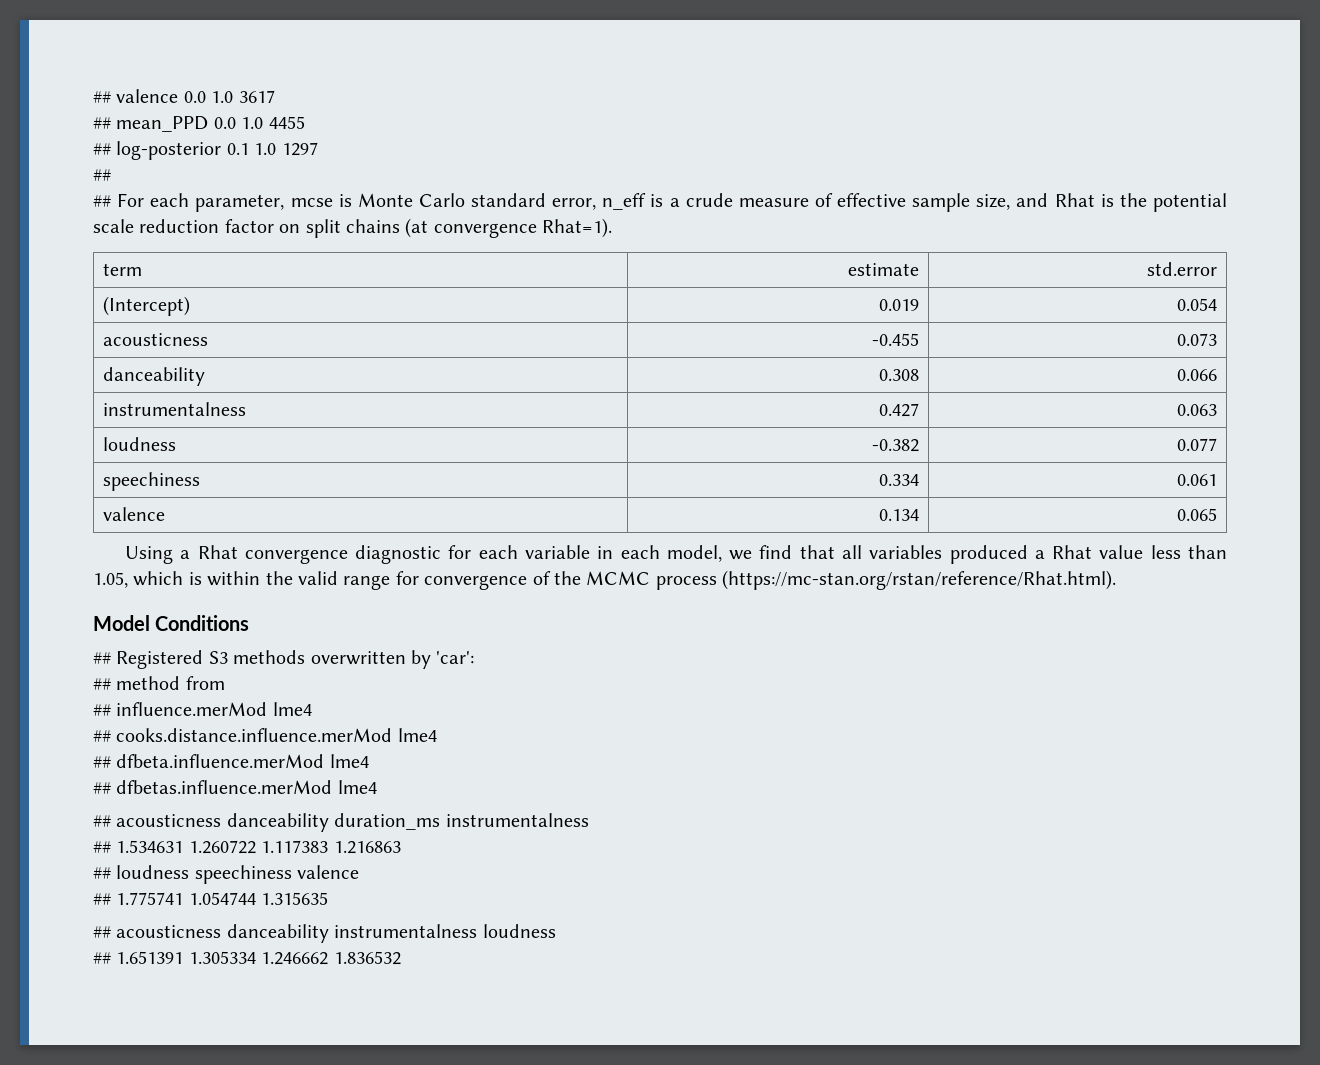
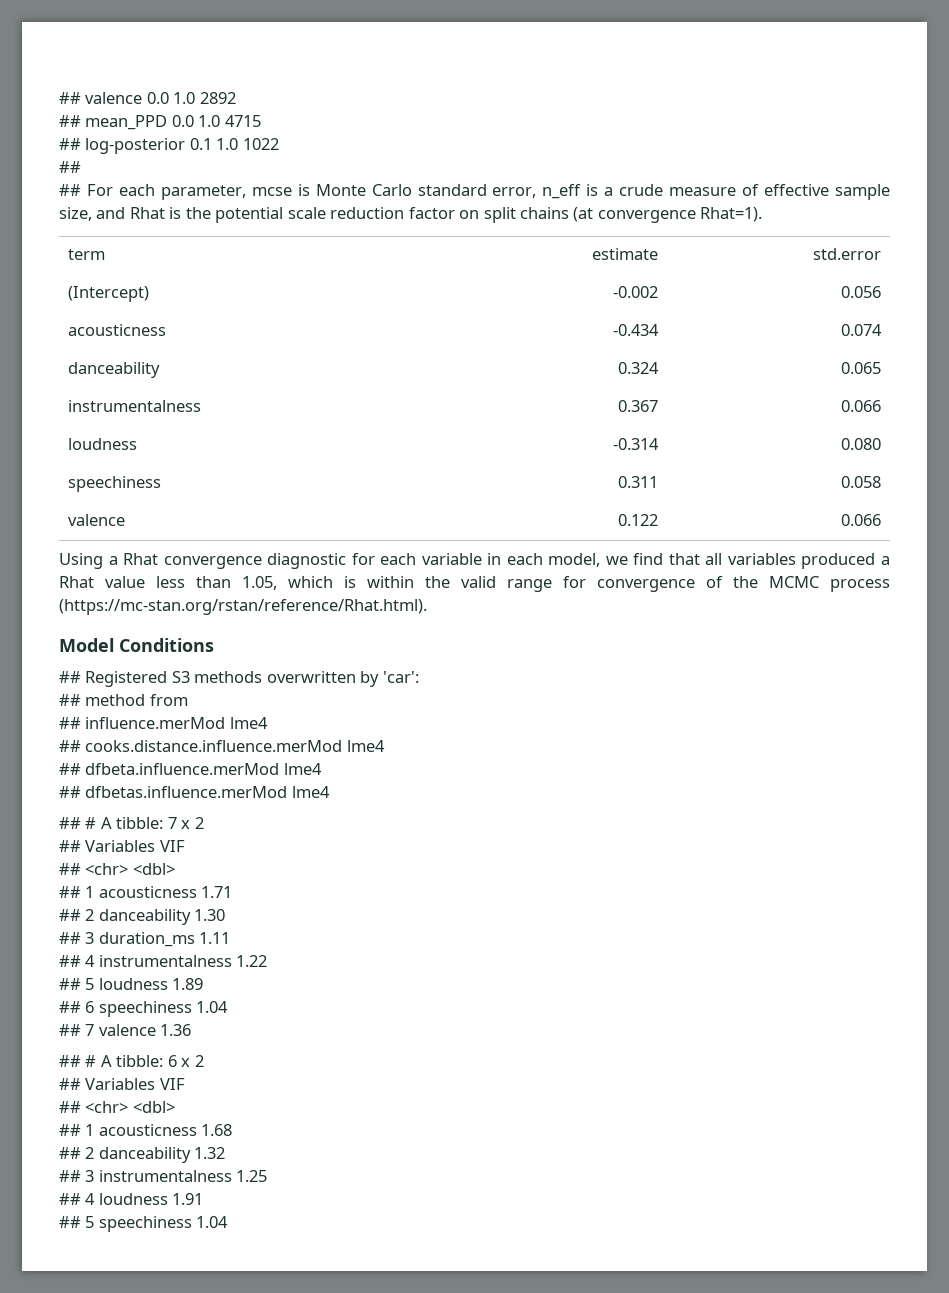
- ## valence 0.0 1.0 3617
+ ## valence 0.0 1.0 2892
- ## mean_PPD 0.0 1.0 4455
+ ## mean_PPD 0.0 1.0 4715
- ## log-posterior 0.1 1.0 1297
+ ## log-posterior 0.1 1.0 1022
- (Intercept) | 0.019 | 0.054
+ (Intercept) | -0.002 | 0.056
- acousticness | -0.455 | 0.073
+ acousticness | -0.434 | 0.074
- danceability | 0.308 | 0.066
- instrumentalness | 0.427 | 0.063
+ danceability | 0.324 | 0.065
+ instrumentalness | 0.367 | 0.066
- loudness | -0.382 | 0.077
+ loudness | -0.314 | 0.080
- speechiness | 0.334 | 0.061
+ speechiness | 0.311 | 0.058
- valence | 0.134 | 0.065
+ valence | 0.122 | 0.066
- ## acousticness danceability duration_ms instrumentalness
- ## 1.534631 1.260722 1.117383 1.216863
- ## loudness speechiness valence
- ## 1.775741 1.054744 1.315635
- ## acousticness danceability instrumentalness loudness
- ## 1.651391 1.305334 1.246662 1.836532
+ ## # A tibble: 7 x 2
+ ## Variables VIF
+ ## <chr> <dbl>
+ ## 1 acousticness 1.71
+ ## 2 danceability 1.30
+ ## 3 duration_ms 1.11
+ ## 4 instrumentalness 1.22
+ ## 5 loudness 1.89
+ ## 6 speechiness 1.04
+ ## 7 valence 1.36
+ ## # A tibble: 6 x 2
+ ## Variables VIF
+ ## <chr> <dbl>
+ ## 1 acousticness 1.68
+ ## 2 danceability 1.32
+ ## 3 instrumentalness 1.25
+ ## 4 loudness 1.91
+ ## 5 speechiness 1.04

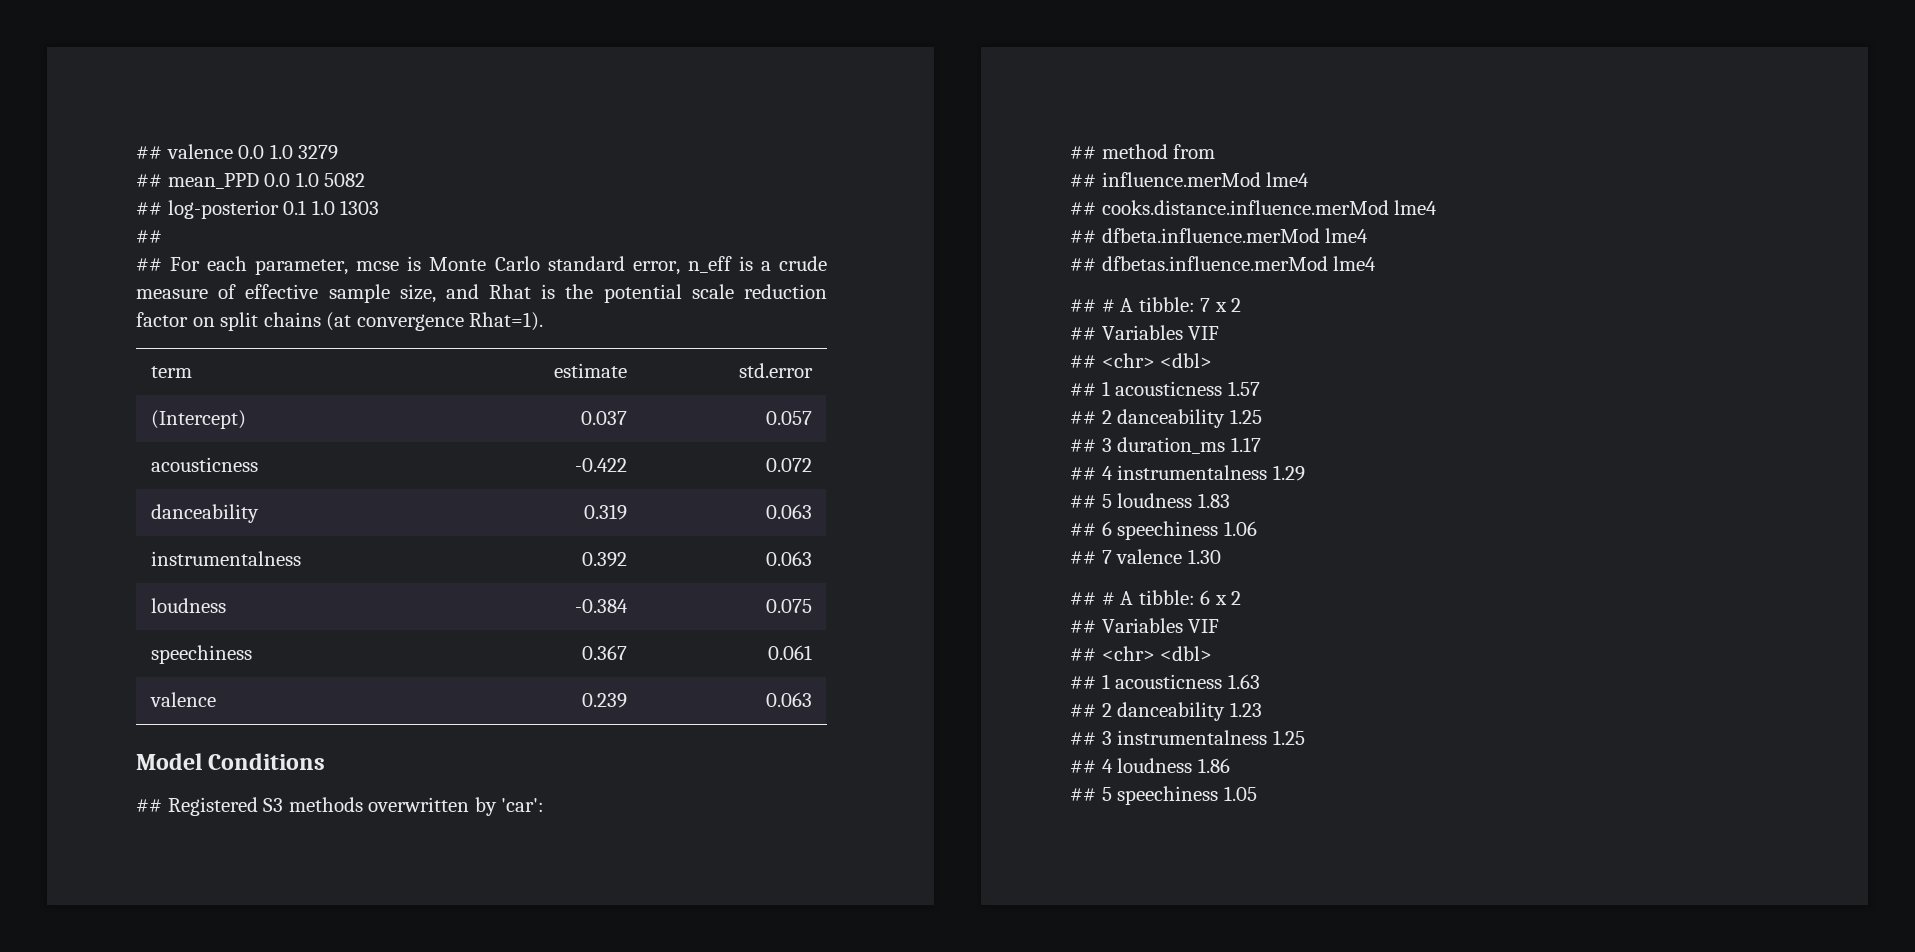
- ## valence 0.0 1.0 2892
+ ## valence 0.0 1.0 3279
- ## mean_PPD 0.0 1.0 4715
+ ## mean_PPD 0.0 1.0 5082
- ## log-posterior 0.1 1.0 1022
+ ## log-posterior 0.1 1.0 1303
- (Intercept) | -0.002 | 0.056
+ (Intercept) | 0.037 | 0.057
- acousticness | -0.434 | 0.074
+ acousticness | -0.422 | 0.072
- danceability | 0.324 | 0.065
+ danceability | 0.319 | 0.063
- instrumentalness | 0.367 | 0.066
+ instrumentalness | 0.392 | 0.063
- loudness | -0.314 | 0.080
+ loudness | -0.384 | 0.075
- speechiness | 0.311 | 0.058
+ speechiness | 0.367 | 0.061
- valence | 0.122 | 0.066
- Using a Rhat convergence diagnostic for each variable in each model, we find that all variables produced a Rhat value less than 1.05, which is within the valid range for convergence of the MCMC process (https://mc-stan.org/rstan/reference/Rhat.html).
+ valence | 0.239 | 0.063
- ## 1 acousticness 1.71
- ## 2 danceability 1.30
+ ## 1 acousticness 1.57
+ ## 2 danceability 1.25
- ## 3 duration_ms 1.11
+ ## 3 duration_ms 1.17
- ## 4 instrumentalness 1.22
+ ## 4 instrumentalness 1.29
- ## 5 loudness 1.89
+ ## 5 loudness 1.83
- ## 6 speechiness 1.04
+ ## 6 speechiness 1.06
- ## 7 valence 1.36
+ ## 7 valence 1.30
- ## 1 acousticness 1.68
- ## 2 danceability 1.32
+ ## 1 acousticness 1.63
+ ## 2 danceability 1.23
- ## 4 loudness 1.91
+ ## 4 loudness 1.86
- ## 5 speechiness 1.04
+ ## 5 speechiness 1.05

